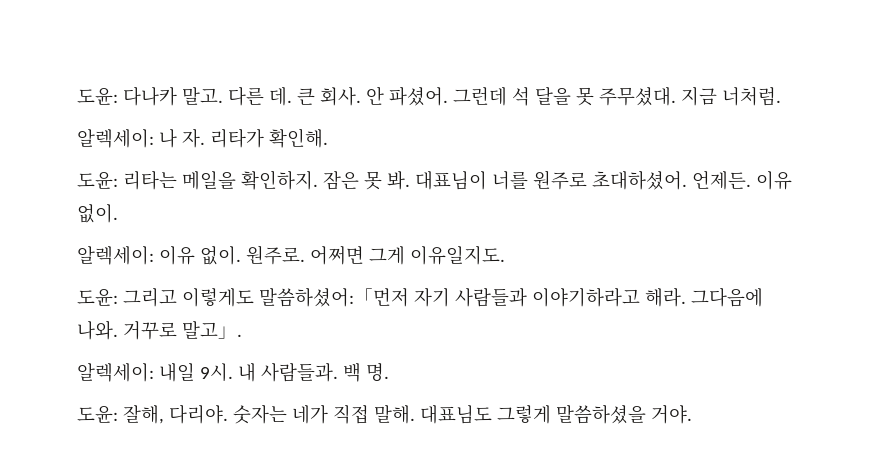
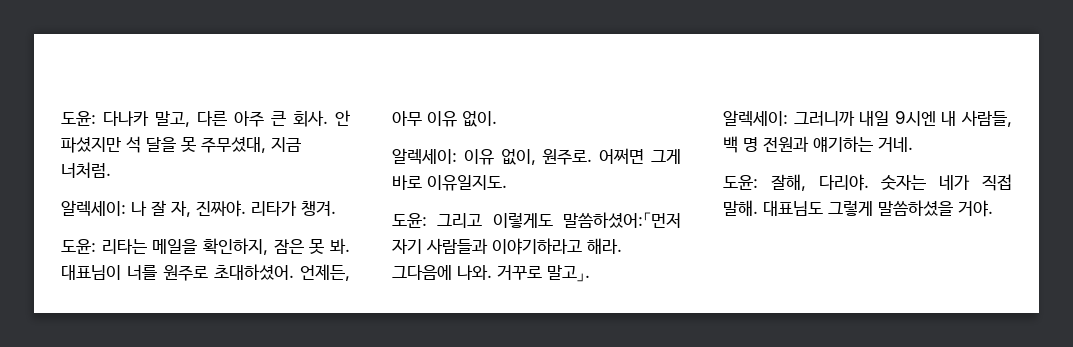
- 도윤: 다나카 말고. 다른 데. 큰 회사.
+ 도윤: 다나카 말고, 다른 아주 큰 회사.
- 안 파셨어. 그런데 석 달을 못 주무셨대. 지금 너처럼.
+ 안 파셨지만 석 달을 못 주무셨대, 지금 너처럼.
- 알렉세이: 나 자. 리타가 확인해.
+ 알렉세이: 나 잘 자, 진짜야. 리타가 챙겨.
- 도윤: 리타는 메일을 확인하지. 잠은 못 봐.
+ 도윤: 리타는 메일을 확인하지, 잠은 못 봐.
- 언제든. 이유 없이.
+ 언제든, 아무 이유 없이.
- 알렉세이: 이유 없이. 원주로.
+ 알렉세이: 이유 없이, 원주로.
- 어쩌면 그게 이유일지도.
+ 어쩌면 그게 바로 이유일지도.
- 알렉세이: 내일 9시. 내 사람들과. 백 명.
+ 알렉세이: 그러니까 내일 9시엔 내 사람들, 백 명 전원과 얘기하는 거네.

